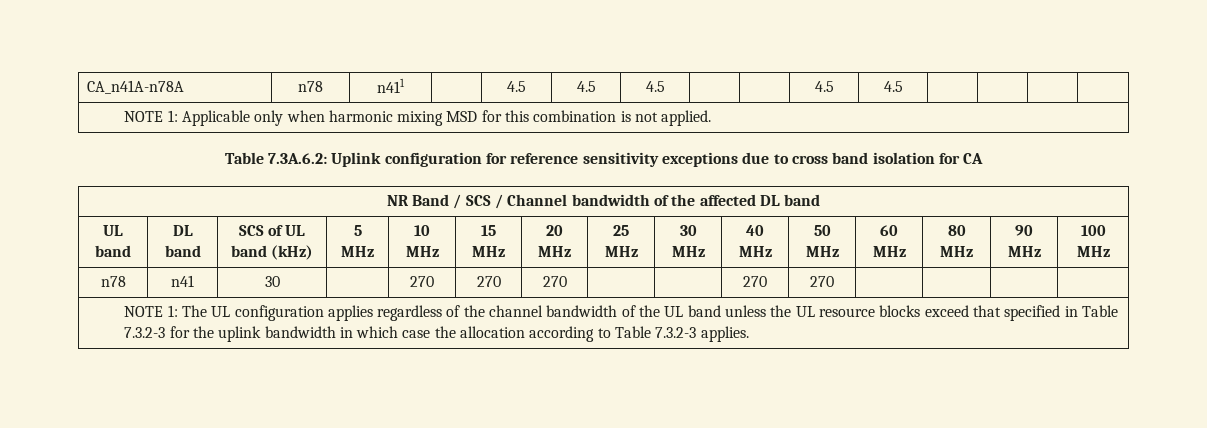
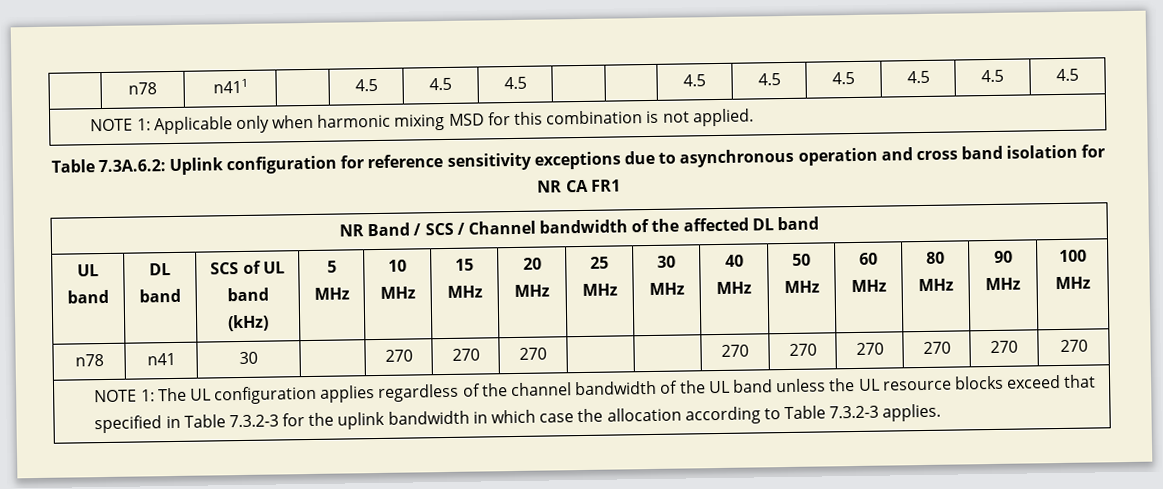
- CA_n41A-n78A | n78 | n411 | | 4.5 | 4.5 | 4.5 | | | 4.5 | 4.5 | | | |
+ | n78 | n411 | | 4.5 | 4.5 | 4.5 | | | 4.5 | 4.5 | 4.5 | 4.5 | 4.5 | 4.5
- Table 7.3A.6.2: Uplink configuration for reference sensitivity exceptions due to cross band isolation for CA
+ Table 7.3A.6.2: Uplink configuration for reference sensitivity exceptions due to asynchronous operation and cross band isolation for NR CA FR1
- n78 | n41 | 30 | | 270 | 270 | 270 | | | 270 | 270 | | | |
+ n78 | n41 | 30 | | 270 | 270 | 270 | | | 270 | 270 | 270 | 270 | 270 | 270

